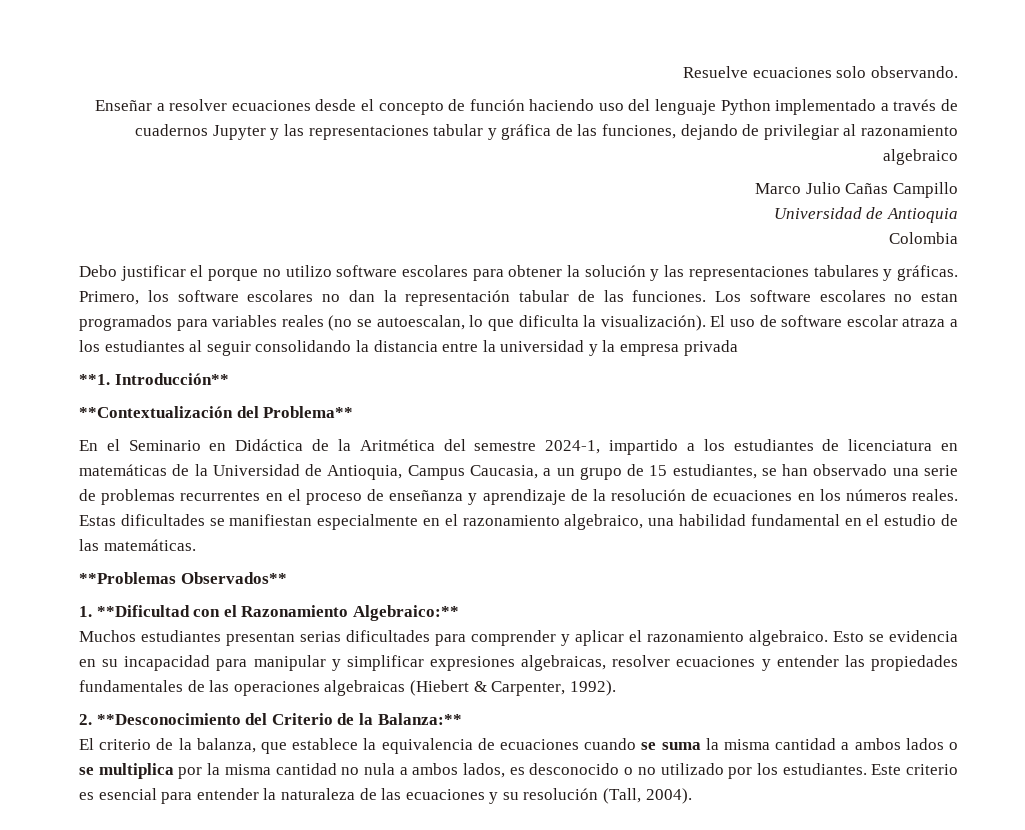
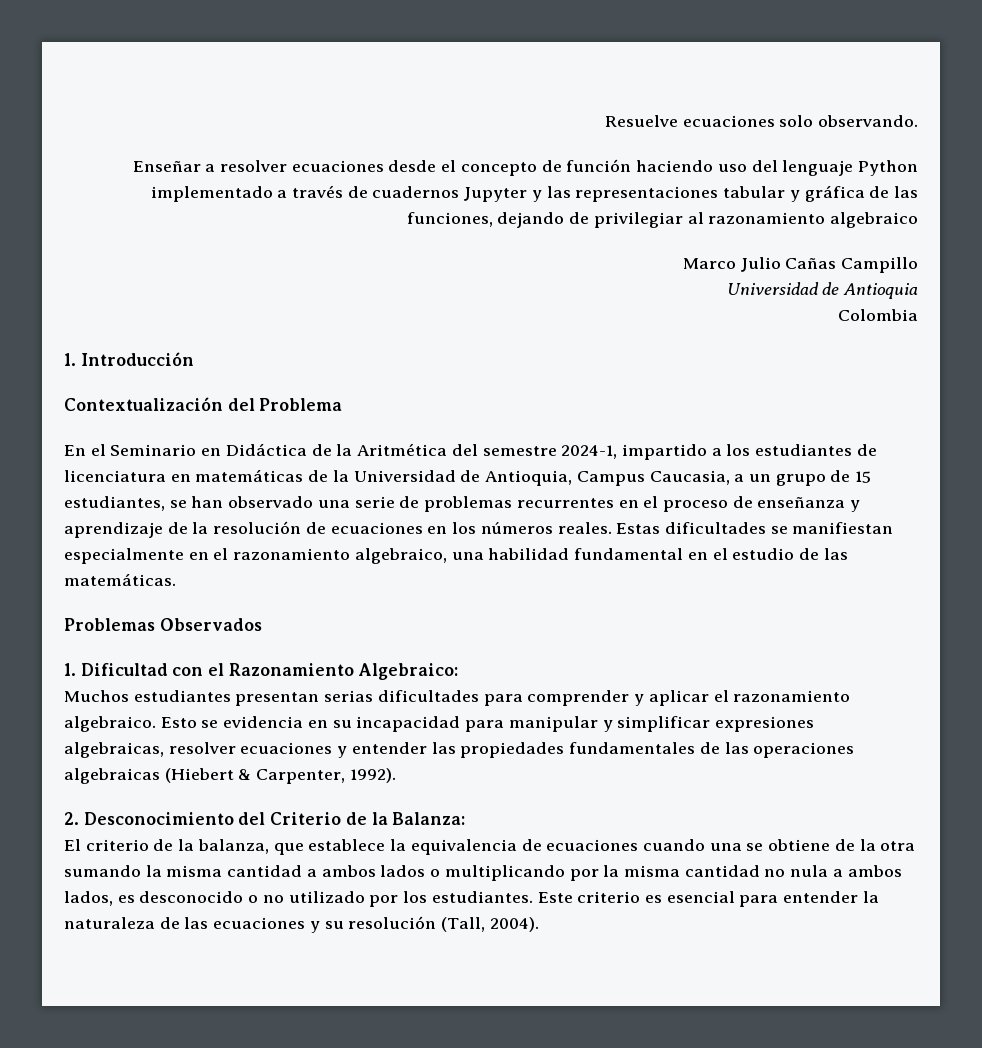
- Debo justificar el porque no utilizo software escolares para obtener la solución y las representaciones tabulares y gráficas. Primero, los software escolares no dan la representación tabular de las funciones. Los software escolares no estan programados para variables reales (no se autoescalan, lo que dificulta la visualización). El uso de software escolar atraza a los estudiantes al seguir consolidando la distancia entre la universidad y la empresa privada
- **1. Introducción**
- **Contextualización del Problema**
+ 1. Introducción
+ Contextualización del Problema
- **Problemas Observados**
- 1. **Dificultad con el Razonamiento Algebraico:**
+ Problemas Observados
+ 1. Dificultad con el Razonamiento Algebraico:
- 2. **Desconocimiento del Criterio de la Balanza:**
+ 2. Desconocimiento del Criterio de la Balanza:
- El criterio de la balanza, que establece la equivalencia de ecuaciones cuando se suma la misma cantidad a ambos lados o se multiplica por la misma cantidad no nula a ambos lados, es desconocido o no utilizado por los estudiantes.
+ El criterio de la balanza, que establece la equivalencia de ecuaciones cuando una se obtiene de la otra sumando la misma cantidad a ambos lados o multiplicando por la misma cantidad no nula a ambos lados, es desconocido o no utilizado por los estudiantes.

